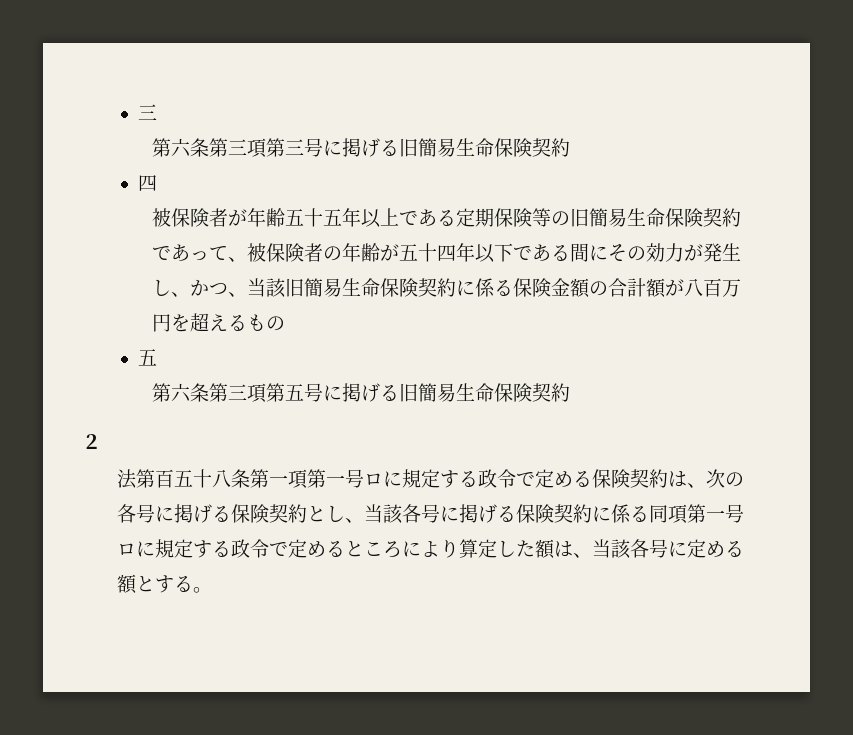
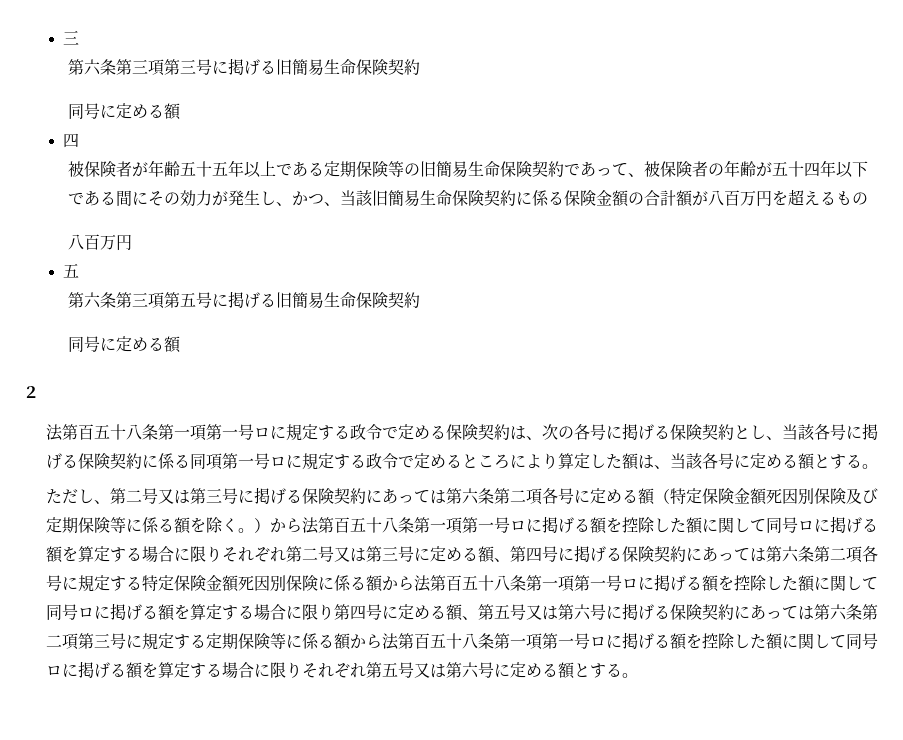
  第六条第三項第三号に掲げる旧簡易生命保険契約
+ 同号に定める額
  被保険者が年齢五十五年以上である定期保険等の旧簡易生命保険契約であって、被保険者の年齢が五十四年以下である間にその効力が発生し、かつ、当該旧簡易生命保険契約に係る保険金額の合計額が八百万円を超えるもの
+ 八百万円
  第六条第三項第五号に掲げる旧簡易生命保険契約
+ 同号に定める額
+ ただし、第二号又は第三号に掲げる保険契約にあっては第六条第二項各号に定める額（特定保険金額死因別保険及び定期保険等に係る額を除く。）から法第百五十八条第一項第一号ロに掲げる額を控除した額に関して同号ロに掲げる額を算定する場合に限りそれぞれ第二号又は第三号に定める額、第四号に掲げる保険契約にあっては第六条第二項各号に規定する特定保険金額死因別保険に係る額から法第百五十八条第一項第一号ロに掲げる額を控除した額に関して同号ロに掲げる額を算定する場合に限り第四号に定める額、第五号又は第六号に掲げる保険契約にあっては第六条第二項第三号に規定する定期保険等に係る額から法第百五十八条第一項第一号ロに掲げる額を控除した額に関して同号ロに掲げる額を算定する場合に限りそれぞれ第五号又は第六号に定める額とする。

